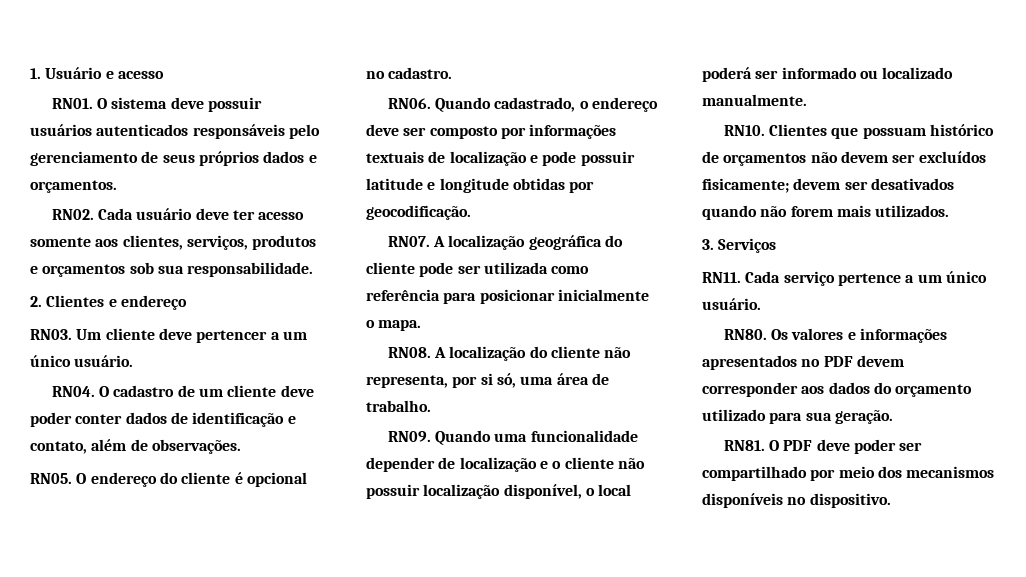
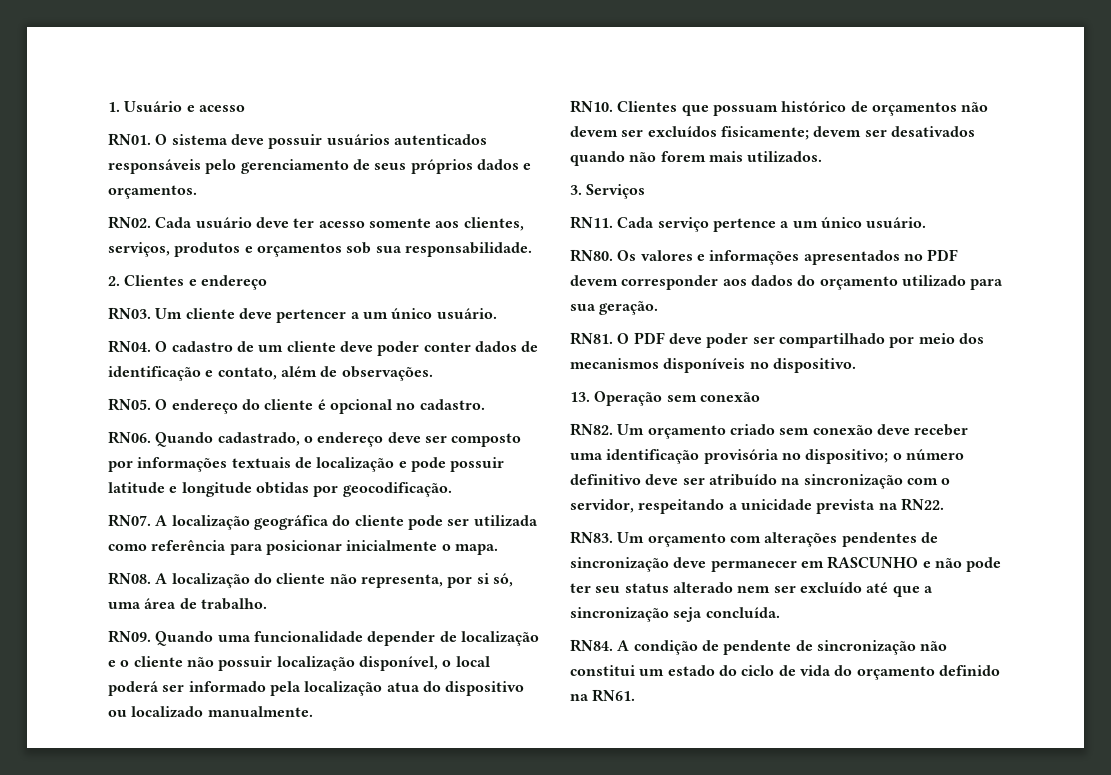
- Quando uma funcionalidade depender de localização e o cliente não possuir localização disponível, o local poderá ser informado ou localizado manualmente.
+ Quando uma funcionalidade depender de localização e o cliente não possuir localização disponível, o local poderá ser informado pela localização atua do dispositivo ou localizado manualmente.
+ 13. Operação sem conexão
+ RN82. Um orçamento criado sem conexão deve receber uma identificação provisória no dispositivo; o número definitivo deve ser atribuído na sincronização com o servidor, respeitando a unicidade prevista na RN22.
+ RN83. Um orçamento com alterações pendentes de sincronização deve permanecer em RASCUNHO e não pode ter seu status alterado nem ser excluído até que a sincronização seja concluída.
+ RN84. A condição de pendente de sincronização não constitui um estado do ciclo de vida do orçamento definido na RN61.

